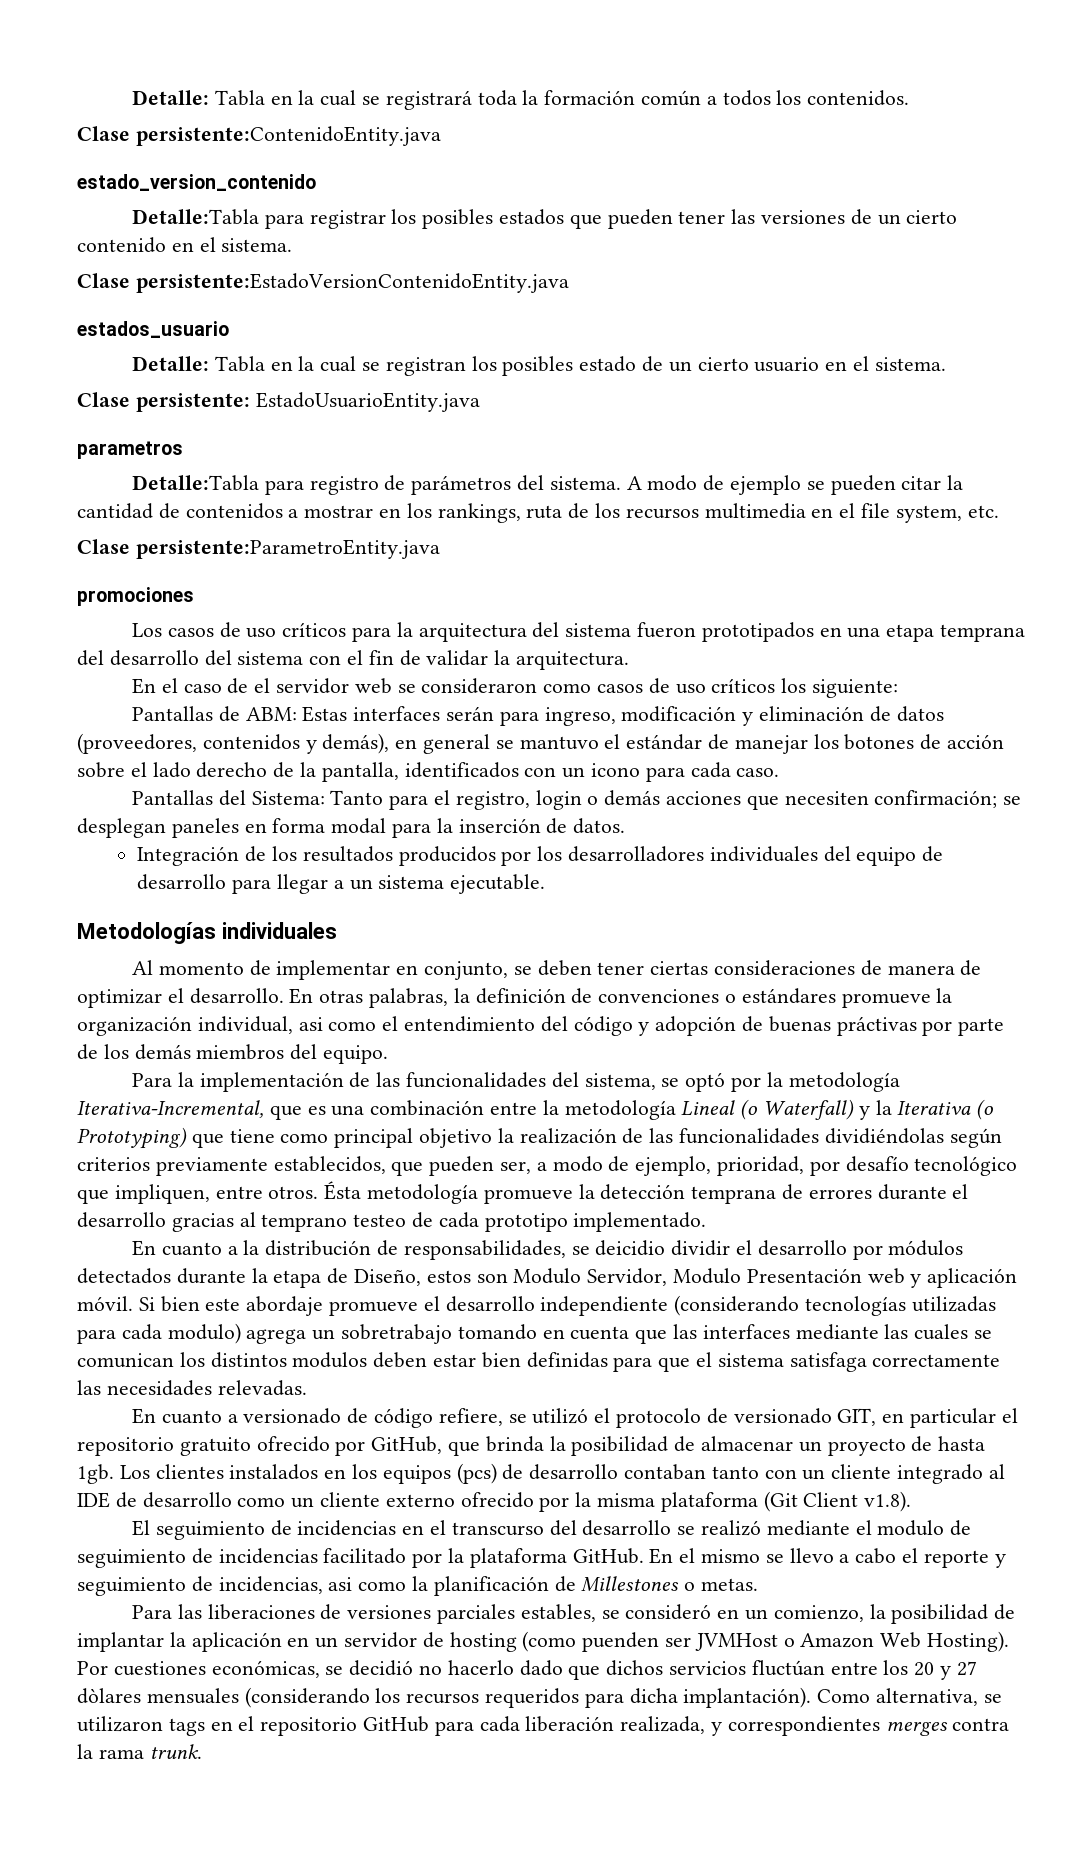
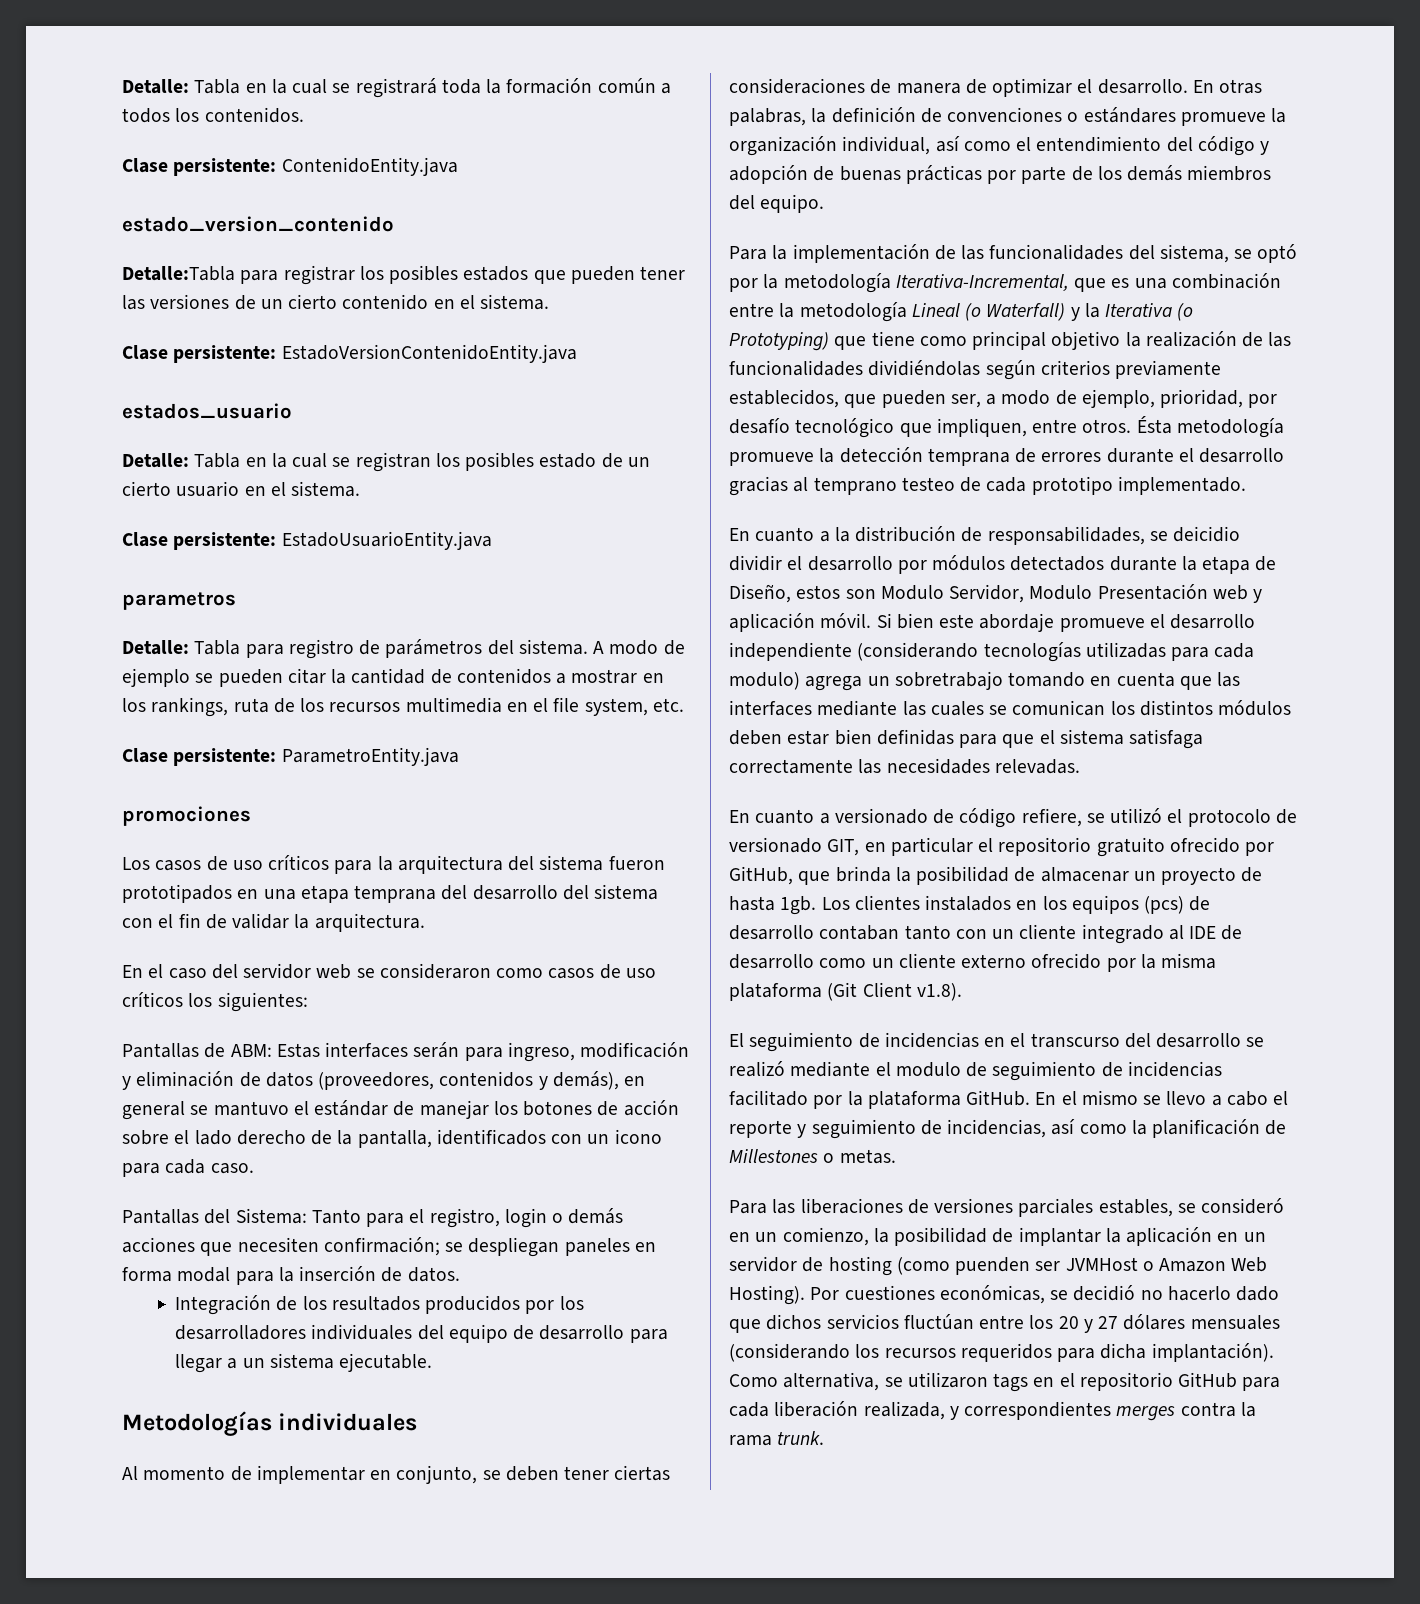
- Clase persistente:ContenidoEntity.java
+ Clase persistente: ContenidoEntity.java
- Clase persistente:EstadoVersionContenidoEntity.java
+ Clase persistente: EstadoVersionContenidoEntity.java
- Detalle:Tabla para registro de parámetros del sistema.
+ Detalle: Tabla para registro de parámetros del sistema.
- Clase persistente:ParametroEntity.java
+ Clase persistente: ParametroEntity.java
- En el caso de el servidor web se consideraron como casos de uso críticos los siguiente:
+ En el caso del servidor web se consideraron como casos de uso críticos los siguientes:
- Pantallas del Sistema: Tanto para el registro, login o demás acciones que necesiten confirmación; se desplegan paneles en forma modal para la inserción de datos.
+ Pantallas del Sistema: Tanto para el registro, login o demás acciones que necesiten confirmación; se despliegan paneles en forma modal para la inserción de datos.
- En otras palabras, la definición de convenciones o estándares promueve la organización individual, asi como el entendimiento del código y adopción de buenas práctivas por parte de los demás miembros del equipo.
+ En otras palabras, la definición de convenciones o estándares promueve la organización individual, así como el entendimiento del código y adopción de buenas prácticas por parte de los demás miembros del equipo.
- Si bien este abordaje promueve el desarrollo independiente (considerando tecnologías utilizadas para cada modulo) agrega un sobretrabajo tomando en cuenta que las interfaces mediante las cuales se comunican los distintos modulos deben estar bien definidas para que el sistema satisfaga correctamente las necesidades relevadas.
+ Si bien este abordaje promueve el desarrollo independiente (considerando tecnologías utilizadas para cada modulo) agrega un sobretrabajo tomando en cuenta que las interfaces mediante las cuales se comunican los distintos módulos deben estar bien definidas para que el sistema satisfaga correctamente las necesidades relevadas.
- En el mismo se llevo a cabo el reporte y seguimiento de incidencias, asi como la planificación de Millestones o metas.
+ En el mismo se llevo a cabo el reporte y seguimiento de incidencias, así como la planificación de Millestones o metas.
- Por cuestiones económicas, se decidió no hacerlo dado que dichos servicios fluctúan entre los 20 y 27 dòlares mensuales (considerando los recursos requeridos para dicha implantación).
+ Por cuestiones económicas, se decidió no hacerlo dado que dichos servicios fluctúan entre los 20 y 27 dólares mensuales (considerando los recursos requeridos para dicha implantación).

